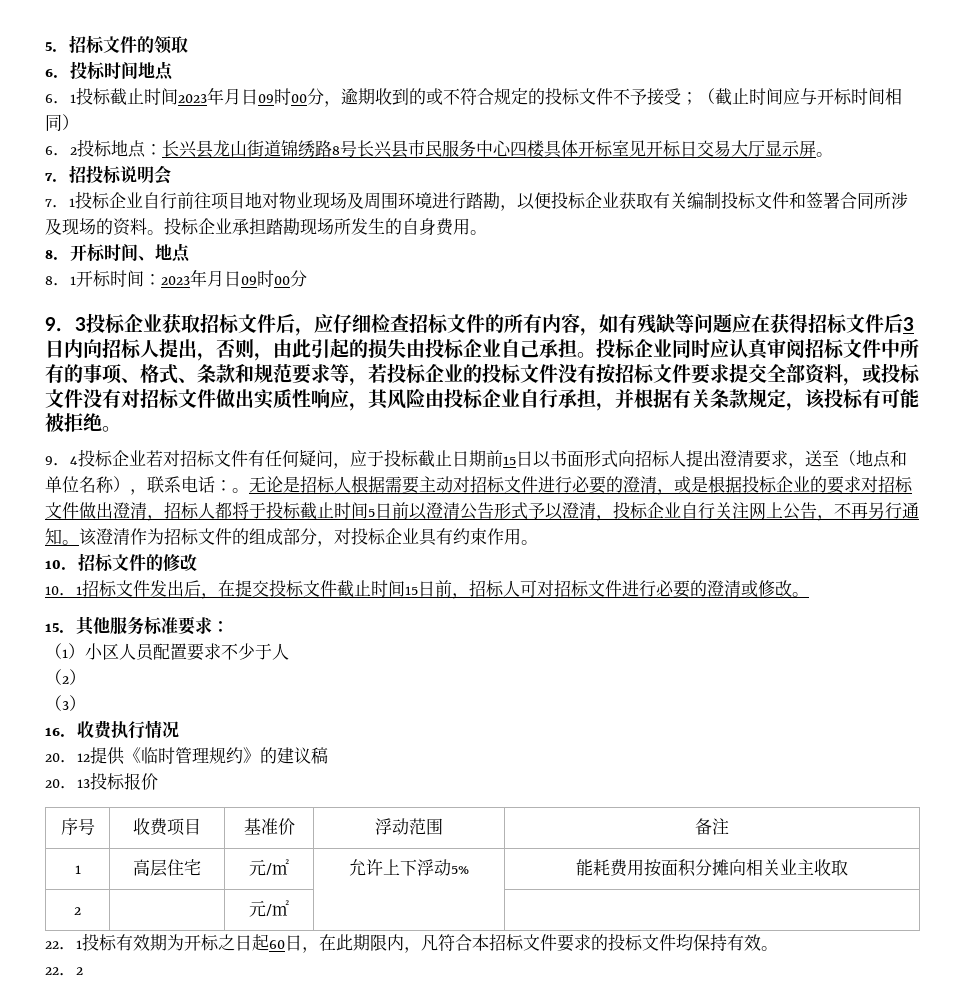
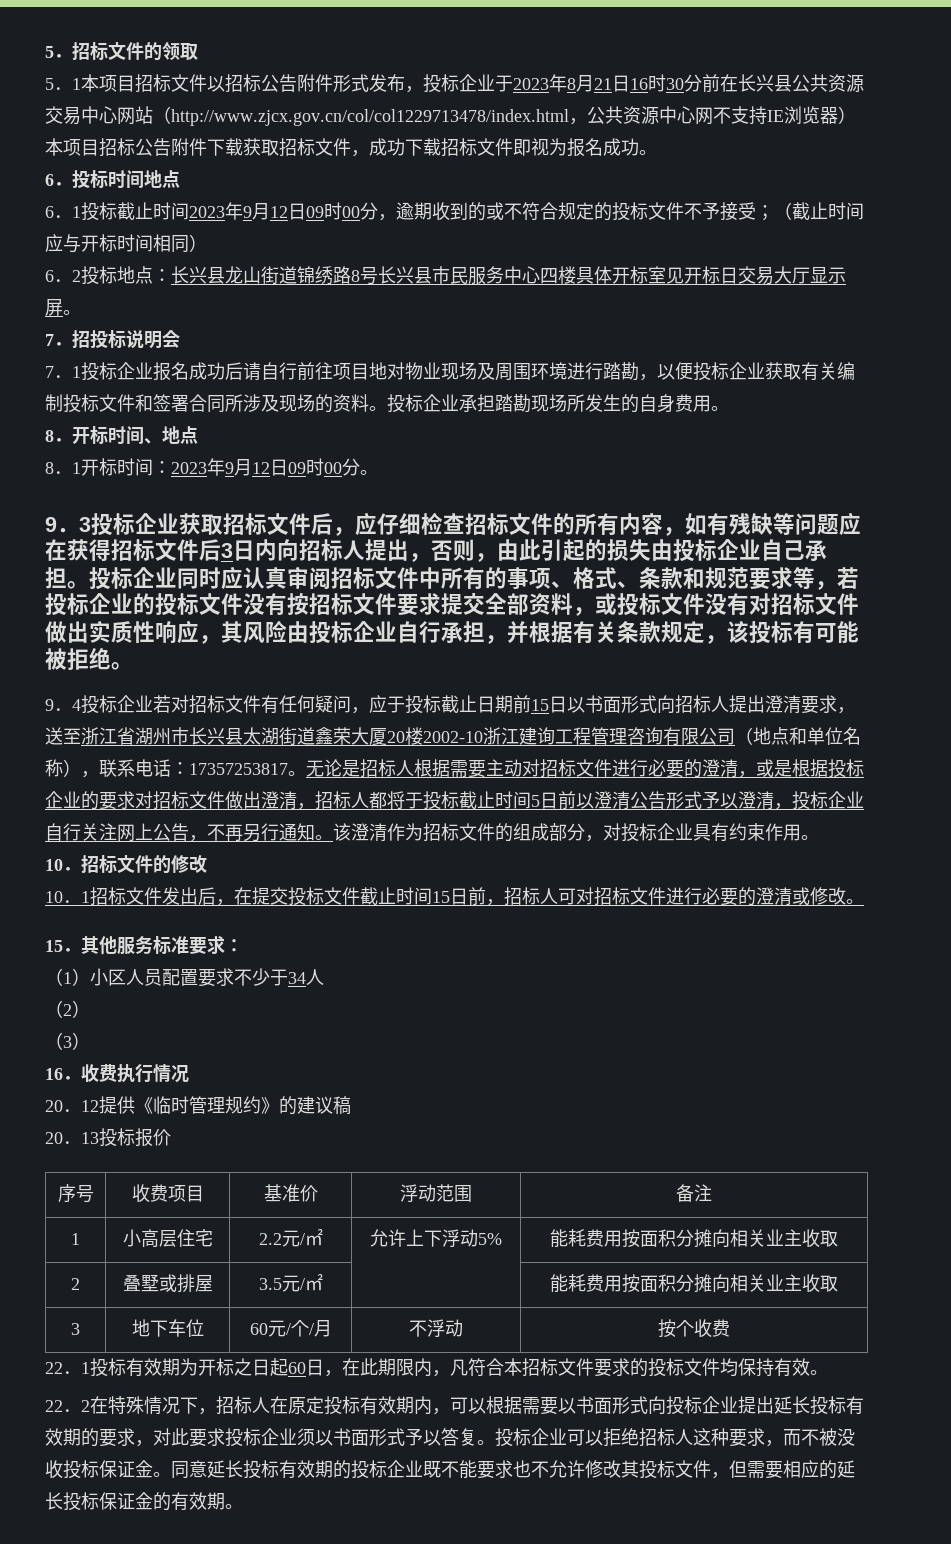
+ 5．1本项目招标文件以招标公告附件形式发布，投标企业于2023年8月21日16时30分前在长兴县公共资源交易中心网站（http://www.zjcx.gov.cn/col/col1229713478/index.html，公共资源中心网不支持IE浏览器）本项目招标公告附件下载获取招标文件，成功下载招标文件即视为报名成功。
- 6．1投标截止时间2023年月日09时00分，逾期收到的或不符合规定的投标文件不予接受；（截止时间应与开标时间相同）
+ 6．1投标截止时间2023年9月12日09时00分，逾期收到的或不符合规定的投标文件不予接受；（截止时间应与开标时间相同）
- 7．1投标企业自行前往项目地对物业现场及周围环境进行踏勘，以便投标企业获取有关编制投标文件和签署合同所涉及现场的资料。
+ 7．1投标企业报名成功后请自行前往项目地对物业现场及周围环境进行踏勘，以便投标企业获取有关编制投标文件和签署合同所涉及现场的资料。
- 8．1开标时间：2023年月日09时00分
+ 8．1开标时间：2023年9月12日09时00分。
- 9．4投标企业若对招标文件有任何疑问，应于投标截止日期前15日以书面形式向招标人提出澄清要求，送至（地点和单位名称），联系电话：。
+ 9．4投标企业若对招标文件有任何疑问，应于投标截止日期前15日以书面形式向招标人提出澄清要求，送至浙江省湖州市长兴县太湖街道鑫荣大厦20楼2002-10浙江建询工程管理咨询有限公司（地点和单位名称），联系电话：17357253817。
- （1）小区人员配置要求不少于人
+ （1）小区人员配置要求不少于34人
- 1 | 高层住宅 | 元/㎡ | 允许上下浮动5% | 能耗费用按面积分摊向相关业主收取
+ 1 | 小高层住宅 | 2.2元/㎡ | 允许上下浮动5% | 能耗费用按面积分摊向相关业主收取
- 2 | | 元/㎡ | |
+ 2 | 叠墅或排屋 | 3.5元/㎡ | | 能耗费用按面积分摊向相关业主收取
+ 3 | 地下车位 | 60元/个/月 | 不浮动 | 按个收费
- 22．2
+ 22．2在特殊情况下，招标人在原定投标有效期内，可以根据需要以书面形式向投标企业提出延长投标有效期的要求，对此要求投标企业须以书面形式予以答复。投标企业可以拒绝招标人这种要求，而不被没收投标保证金。同意延长投标有效期的投标企业既不能要求也不允许修改其投标文件，但需要相应的延长投标保证金的有效期。

